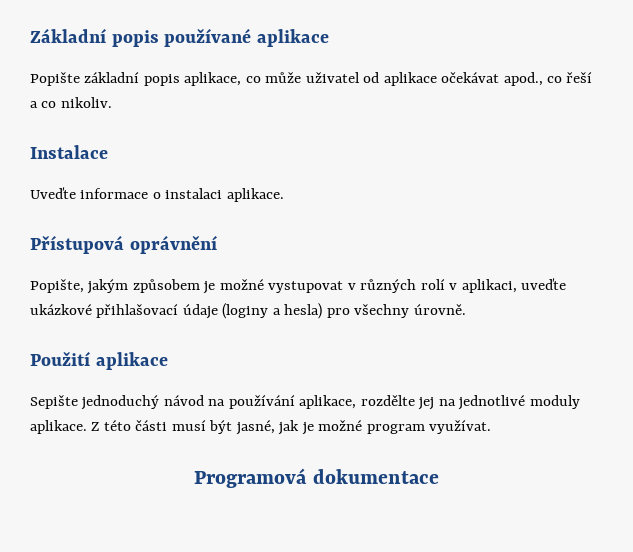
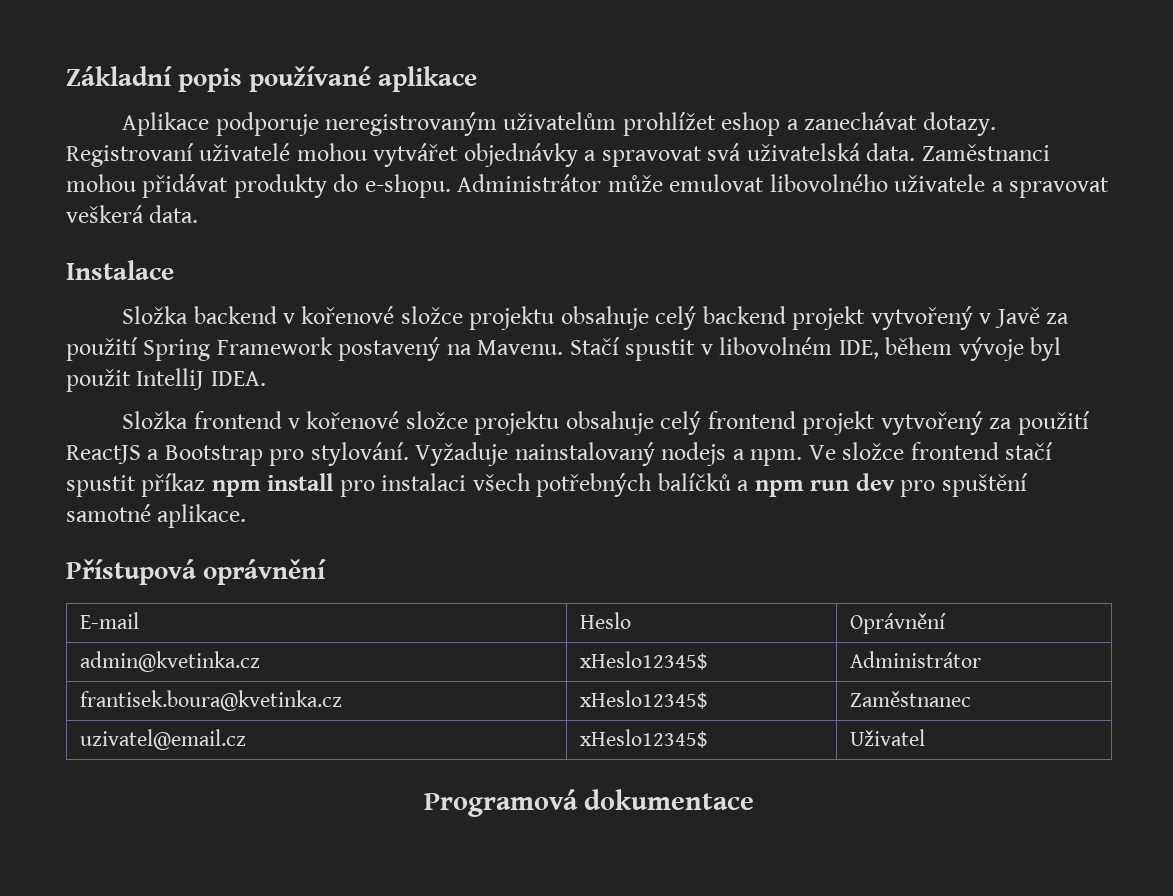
- Popište základní popis aplikace, co může uživatel od aplikace očekávat apod., co řeší a co nikoliv.
+ Aplikace podporuje neregistrovaným uživatelům prohlížet eshop a zanechávat dotazy. Registrovaní uživatelé mohou vytvářet objednávky a spravovat svá uživatelská data. Zaměstnanci mohou přidávat produkty do e-shopu. Administrátor může emulovat libovolného uživatele a spravovat veškerá data.
  Instalace
- Uveďte informace o instalaci aplikace.
+ Složka backend v kořenové složce projektu obsahuje celý backend projekt vytvořený v Javě za použití Spring Framework postavený na Mavenu. Stačí spustit v libovolném IDE, během vývoje byl použit IntelliJ IDEA.
+ Složka frontend v kořenové složce projektu obsahuje celý frontend projekt vytvořený za použití ReactJS a Bootstrap pro stylování. Vyžaduje nainstalovaný nodejs a npm. Ve složce frontend stačí spustit příkaz npm install pro instalaci všech potřebných balíčků a npm run dev pro spuštění samotné aplikace.
  Přístupová oprávnění
- Popište, jakým způsobem je možné vystupovat v různých rolí v aplikaci, uveďte ukázkové přihlašovací údaje (loginy a hesla) pro všechny úrovně.
- Použití aplikace
- Sepište jednoduchý návod na používání aplikace, rozdělte jej na jednotlivé moduly aplikace. Z této části musí být jasné, jak je možné program využívat.
+ E-mail | Heslo | Oprávnění
+ admin@kvetinka.cz | xHeslo12345$ | Administrátor
+ frantisek.boura@kvetinka.cz | xHeslo12345$ | Zaměstnanec
+ uzivatel@email.cz | xHeslo12345$ | Uživatel

